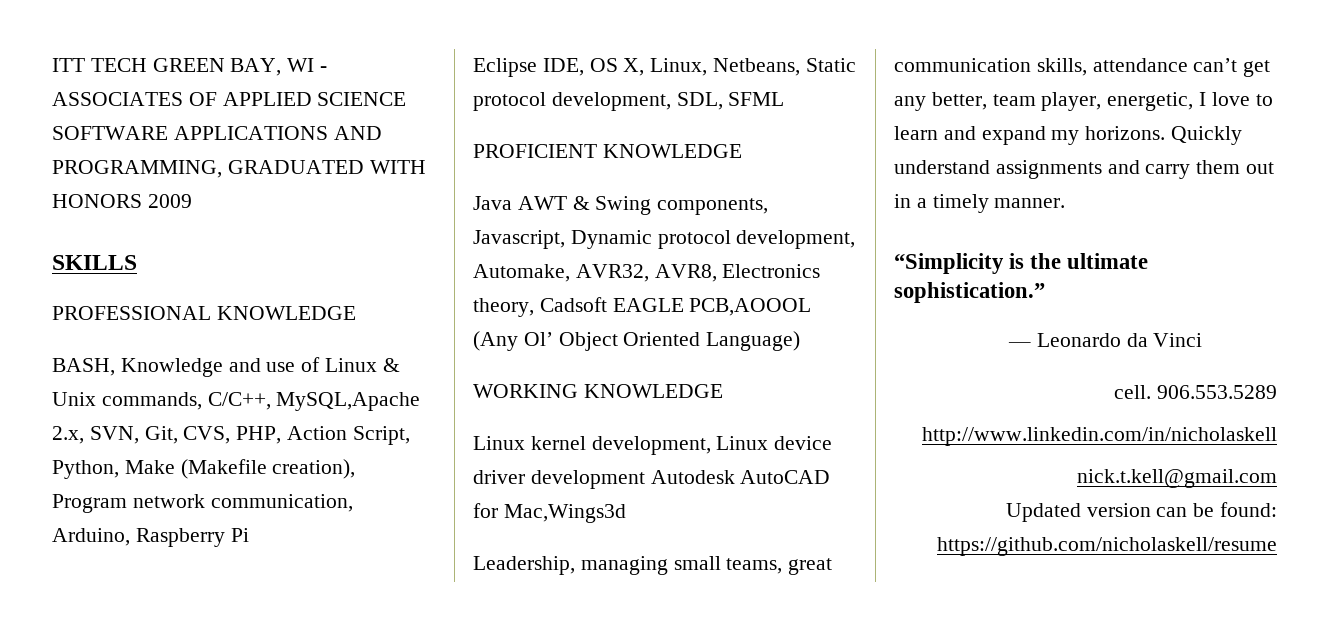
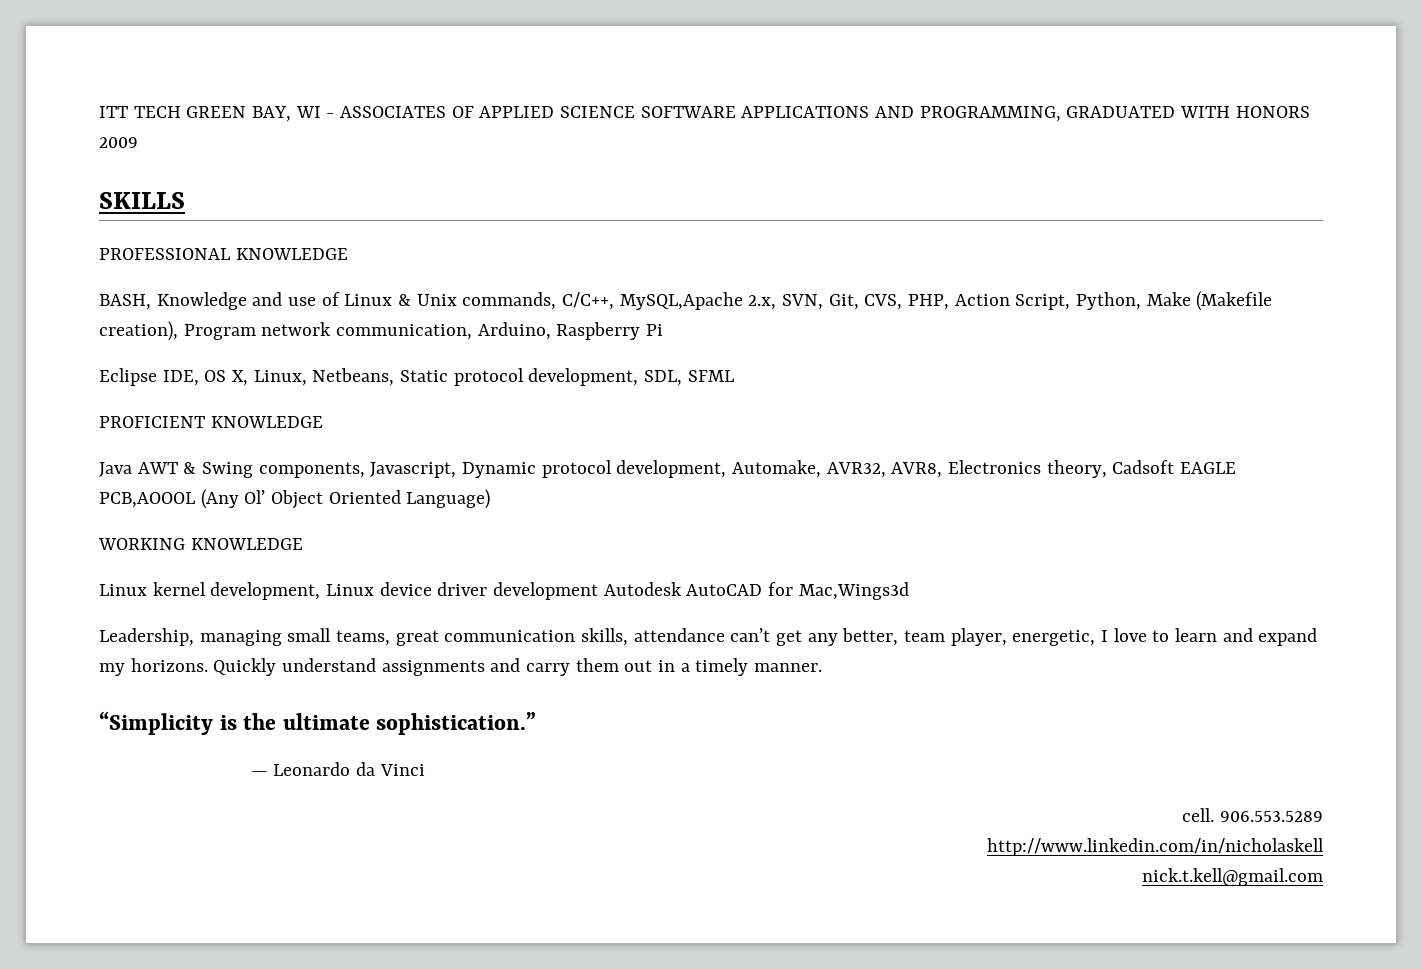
- Updated version can be found: https://github.com/nicholaskell/resume

